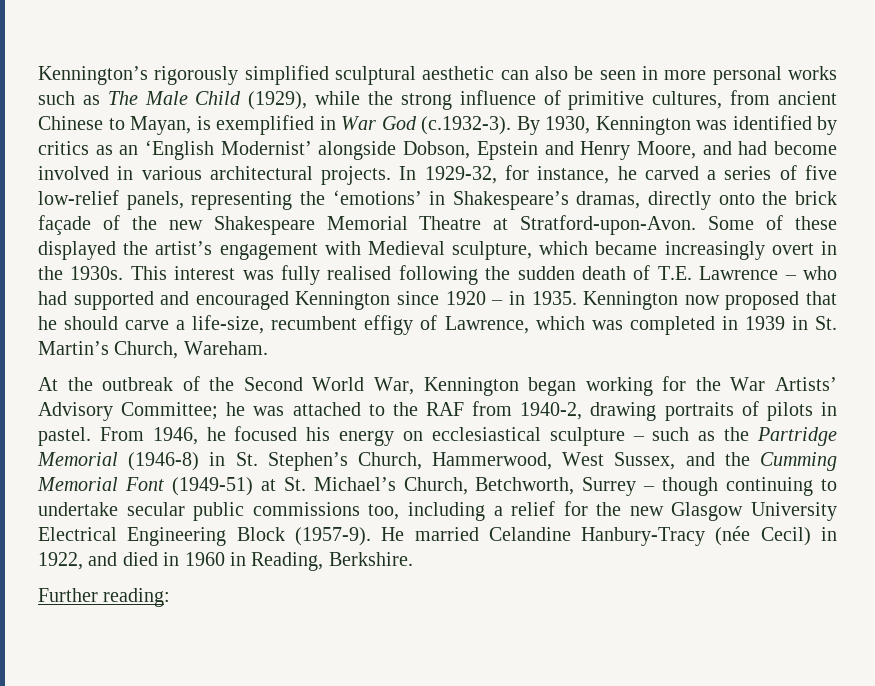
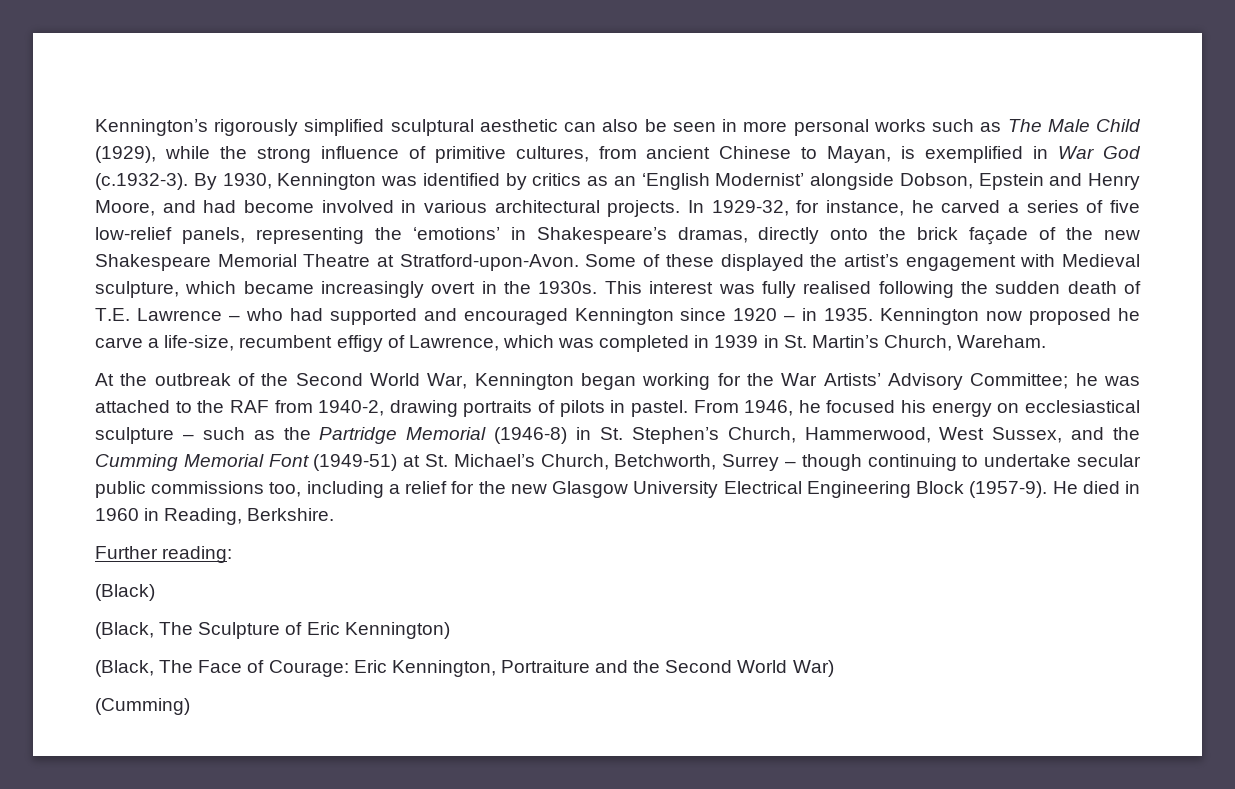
- Kennington now proposed that he should carve a life-size, recumbent effigy of Lawrence, which was completed in 1939 in St. Martin’s Church, Wareham.
+ Kennington now proposed he carve a life-size, recumbent effigy of Lawrence, which was completed in 1939 in St. Martin’s Church, Wareham.
- He married Celandine Hanbury-Tracy (née Cecil) in 1922, and died in 1960 in Reading, Berkshire.
+ He died in 1960 in Reading, Berkshire.
+ (Black)
+ (Black, The Sculpture of Eric Kennington)
+ (Black, The Face of Courage: Eric Kennington, Portraiture and the Second World War)
+ (Cumming)

